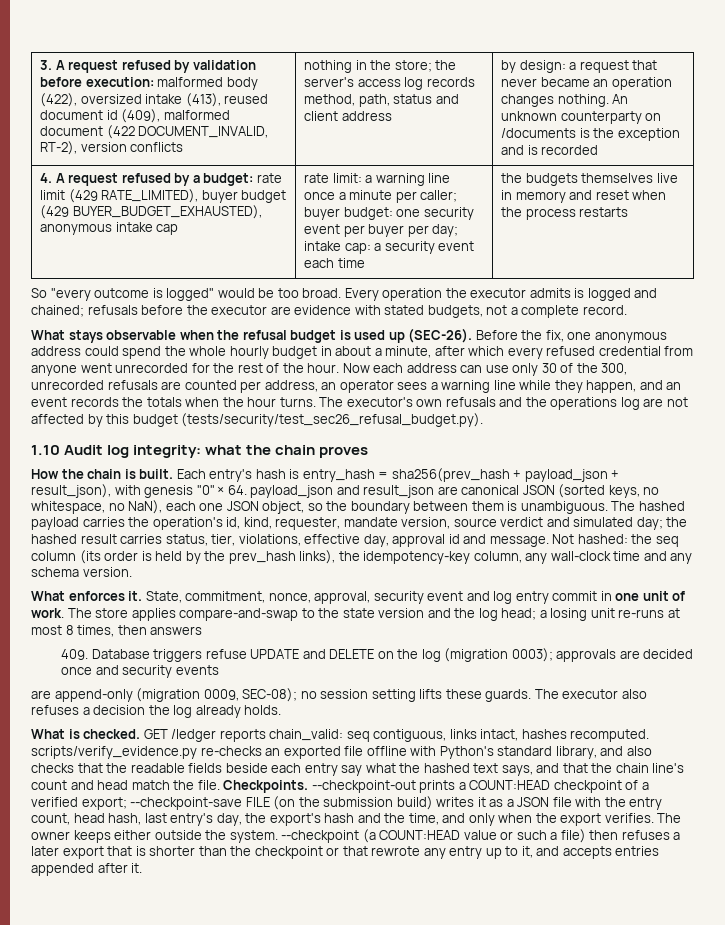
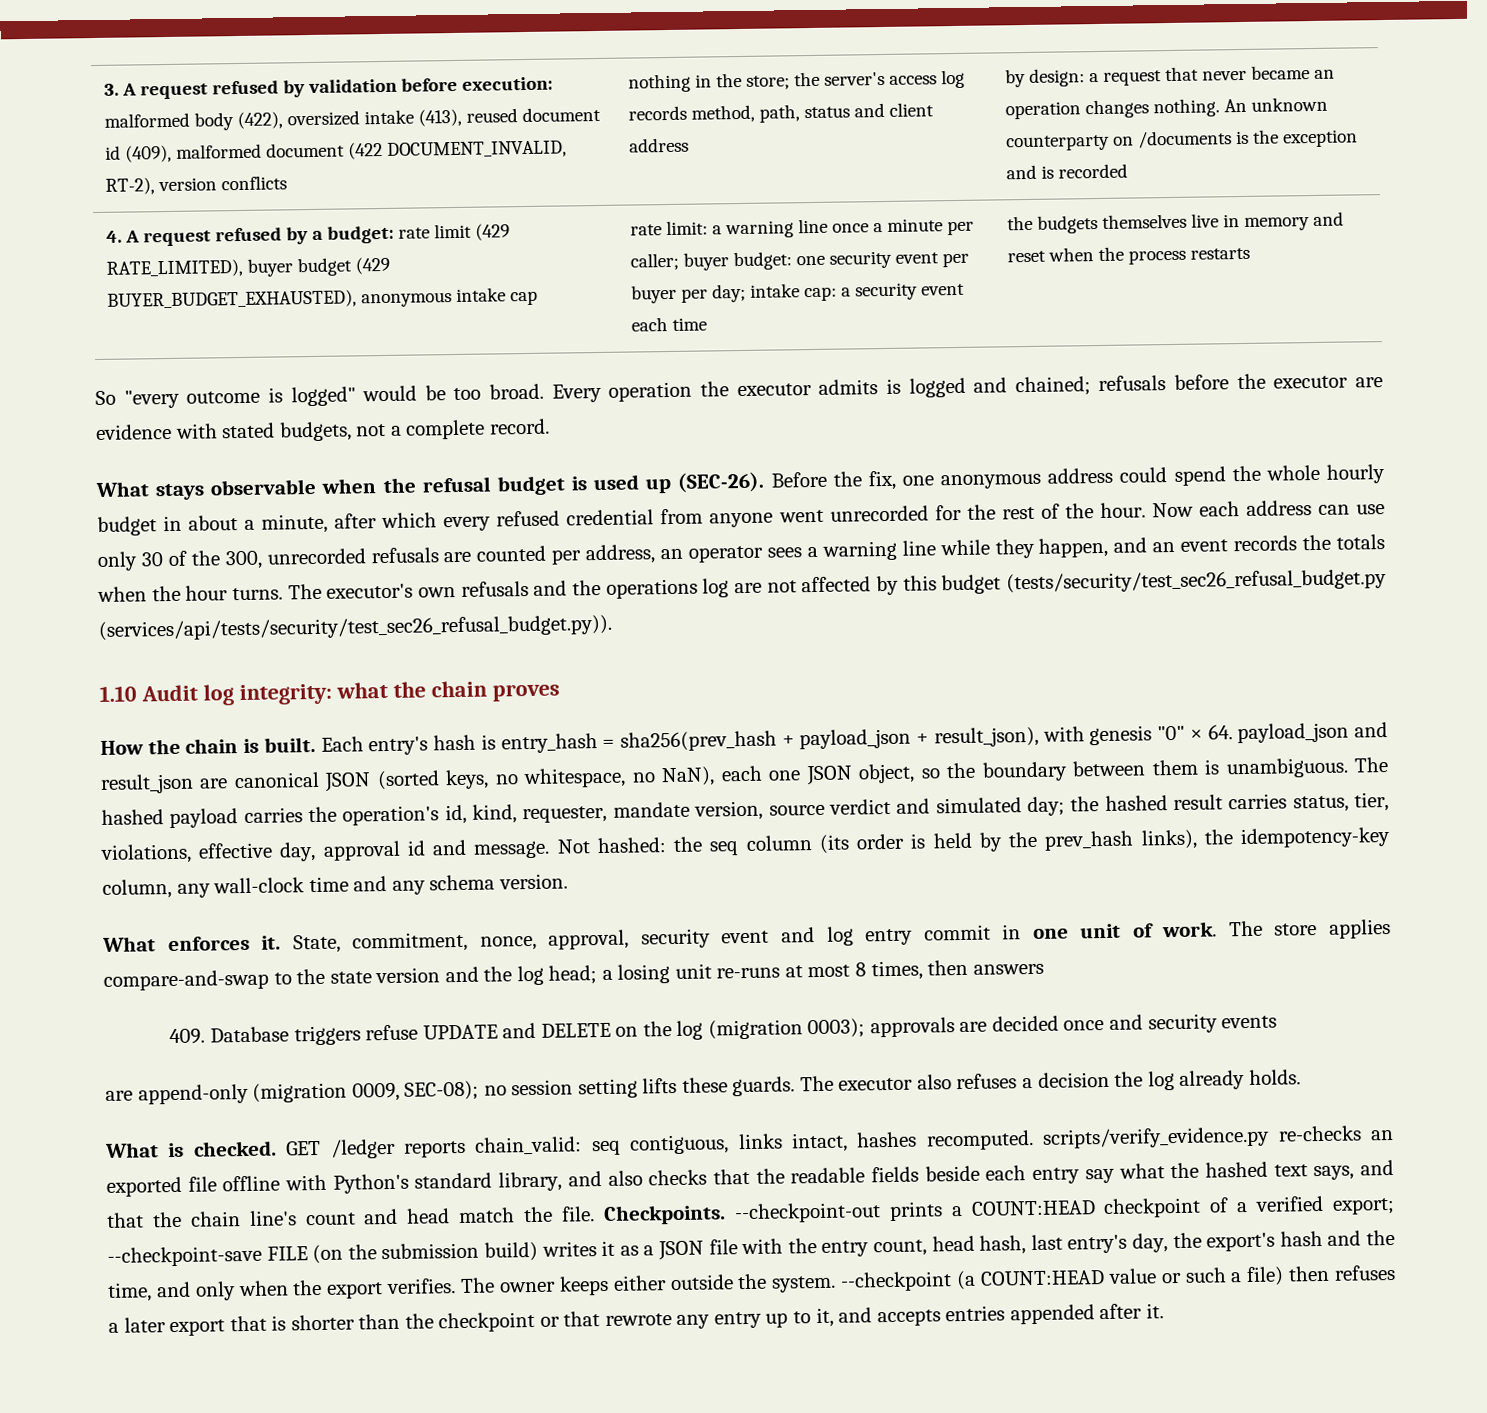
- The executor's own refusals and the operations log are not affected by this budget (tests/security/test_sec26_refusal_budget.py).
+ The executor's own refusals and the operations log are not affected by this budget (tests/security/test_sec26_refusal_budget.py (services/api/tests/security/test_sec26_refusal_budget.py)).

